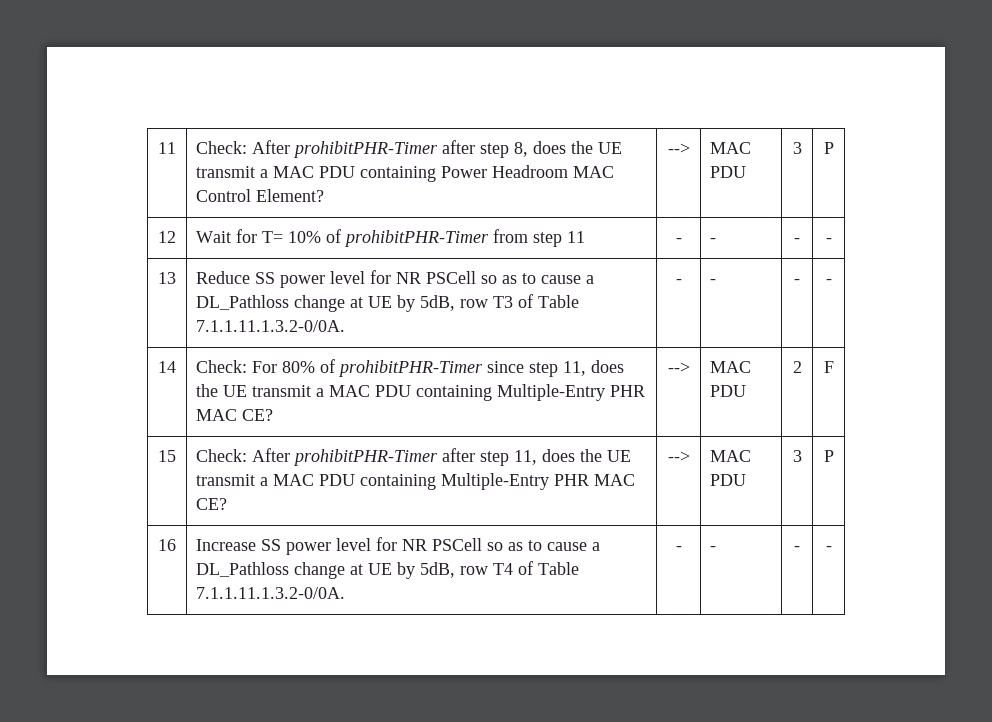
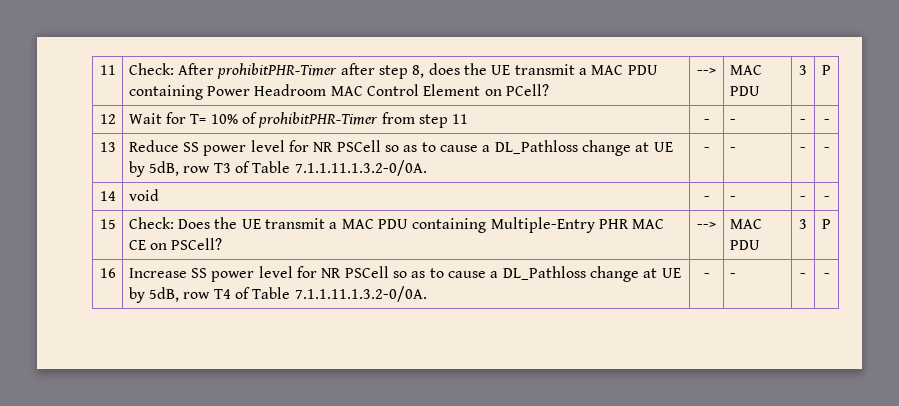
- 11 | Check: After prohibitPHR-Timer after step 8, does the UE transmit a MAC PDU containing Power Headroom MAC Control Element? | --> | MAC PDU | 3 | P
+ 11 | Check: After prohibitPHR-Timer after step 8, does the UE transmit a MAC PDU containing Power Headroom MAC Control Element on PCell? | --> | MAC PDU | 3 | P
- 14 | Check: For 80% of prohibitPHR-Timer since step 11, does the UE transmit a MAC PDU containing Multiple-Entry PHR MAC CE? | --> | MAC PDU | 2 | F
- 15 | Check: After prohibitPHR-Timer after step 11, does the UE transmit a MAC PDU containing Multiple-Entry PHR MAC CE? | --> | MAC PDU | 3 | P
+ 14 | void | - | - | - | -
+ 15 | Check: Does the UE transmit a MAC PDU containing Multiple-Entry PHR MAC CE on PSCell? | --> | MAC PDU | 3 | P

